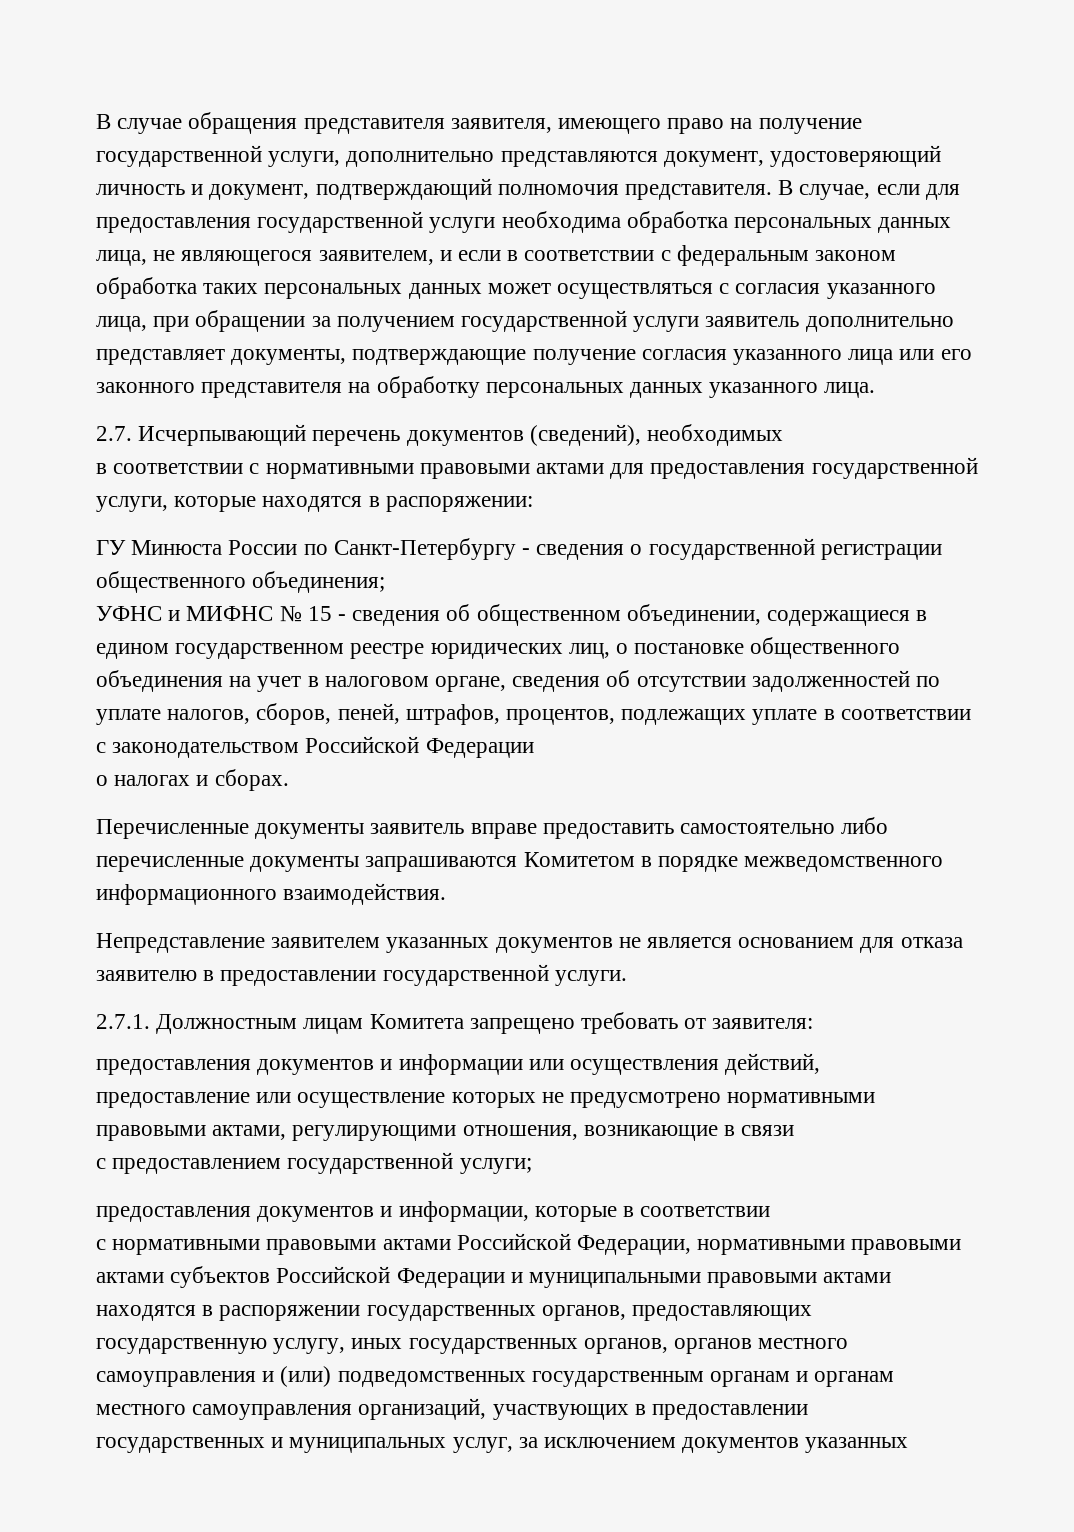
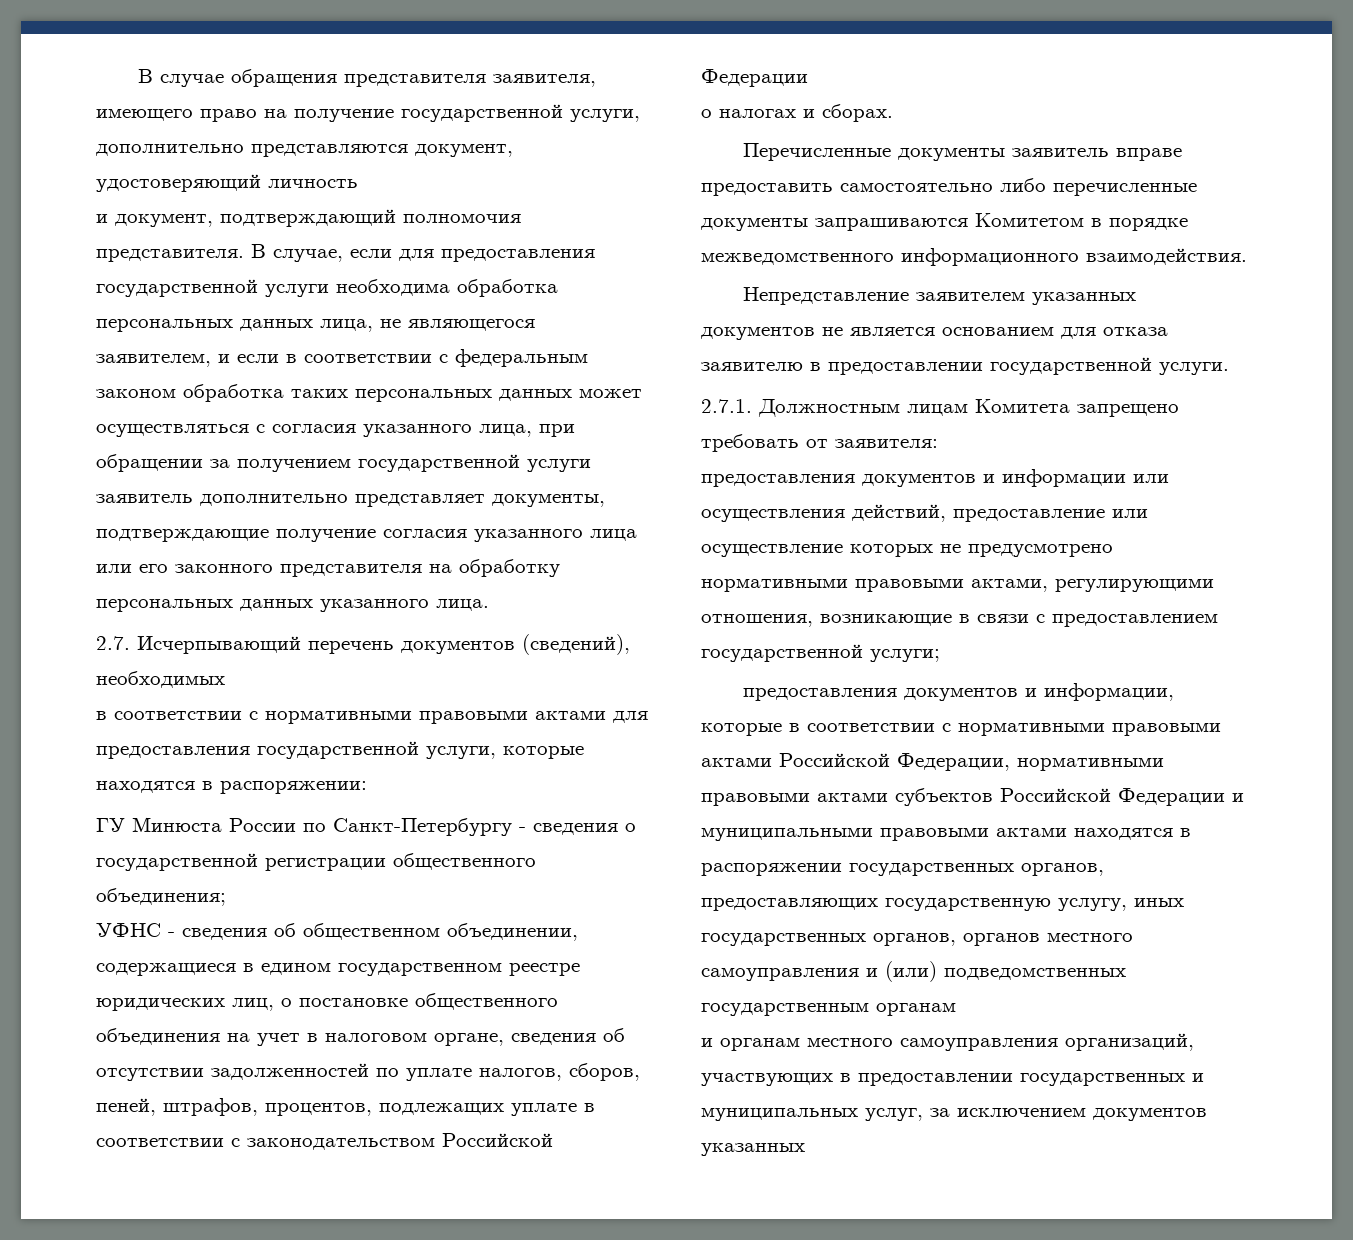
- В случае обращения представителя заявителя, имеющего право на получение государственной услуги, дополнительно представляются документ, удостоверяющий личность и документ, подтверждающий полномочия представителя.
+ В случае обращения представителя заявителя, имеющего право на получение государственной услуги, дополнительно представляются документ, удостоверяющий личность
+ и документ, подтверждающий полномочия представителя.
- УФНС и МИФНС № 15 - сведения об общественном объединении, содержащиеся в едином государственном реестре юридических лиц, о постановке общественного объединения на учет в налоговом органе, сведения об отсутствии задолженностей по уплате налогов, сборов, пеней, штрафов, процентов, подлежащих уплате в соответствии с законодательством Российской Федерации
+ УФНС - сведения об общественном объединении, содержащиеся в едином государственном реестре юридических лиц, о постановке общественного объединения на учет в налоговом органе, сведения об отсутствии задолженностей по уплате налогов, сборов, пеней, штрафов, процентов, подлежащих уплате в соответствии с законодательством Российской Федерации
- предоставления документов и информации или осуществления действий, предоставление или осуществление которых не предусмотрено нормативными правовыми актами, регулирующими отношения, возникающие в связи
- с предоставлением государственной услуги;
+ предоставления документов и информации или осуществления действий, предоставление или осуществление которых не предусмотрено нормативными правовыми актами, регулирующими отношения, возникающие в связи с предоставлением государственной услуги;
- предоставления документов и информации, которые в соответствии
- с нормативными правовыми актами Российской Федерации, нормативными правовыми актами субъектов Российской Федерации и муниципальными правовыми актами находятся в распоряжении государственных органов, предоставляющих государственную услугу, иных государственных органов, органов местного самоуправления и (или) подведомственных государственным органам и органам местного самоуправления организаций, участвующих в предоставлении государственных и муниципальных услуг, за исключением документов указанных
+ предоставления документов и информации, которые в соответствии с нормативными правовыми актами Российской Федерации, нормативными правовыми актами субъектов Российской Федерации и муниципальными правовыми актами находятся в распоряжении государственных органов, предоставляющих государственную услугу, иных государственных органов, органов местного самоуправления и (или) подведомственных государственным органам
+ и органам местного самоуправления организаций, участвующих в предоставлении государственных и муниципальных услуг, за исключением документов указанных

